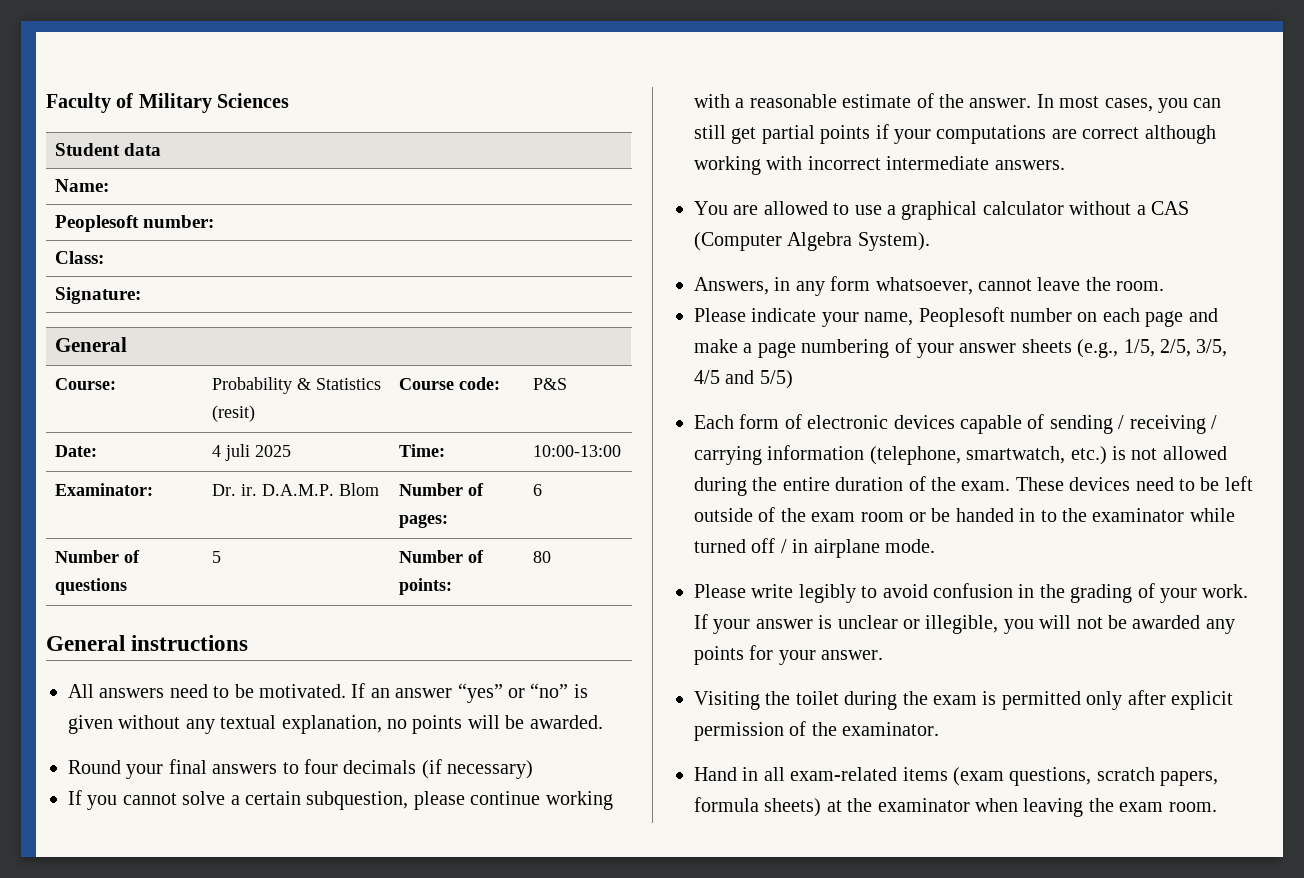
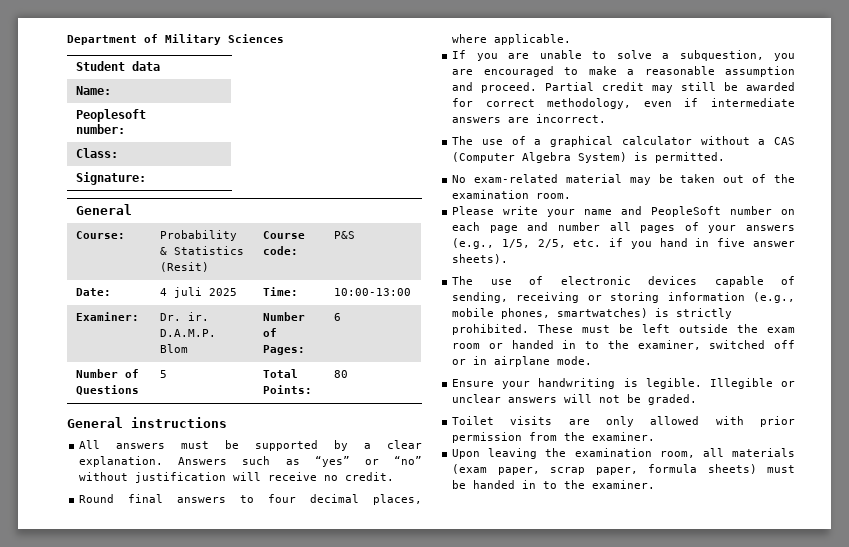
- Faculty of Military Sciences
+ Department of Military Sciences
- Course: | Probability & Statistics (resit) | Course code: | P&S
+ Course: | Probability & Statistics (Resit) | Course code: | P&S
- Examinator: | Dr. ir. D.A.M.P. Blom | Number of pages: | 6
+ Examiner: | Dr. ir. D.A.M.P. Blom | Number of Pages: | 6
- Number of questions | 5 | Number of points: | 80
+ Number of Questions | 5 | Total Points: | 80
- All answers need to be motivated. If an answer “yes” or “no” is given without any textual explanation, no points will be awarded.
+ All answers must be supported by a clear explanation. Answers such as “yes” or “no” without justification will receive no credit.
- Round your final answers to four decimals (if necessary)
- If you cannot solve a certain subquestion, please continue working with a reasonable estimate of the answer. In most cases, you can still get partial points if your computations are correct although working with incorrect intermediate answers.
- You are allowed to use a graphical calculator without a CAS (Computer Algebra System).
- Answers, in any form whatsoever, cannot leave the room.
- Please indicate your name, Peoplesoft number on each page and make a page numbering of your answer sheets (e.g., 1/5, 2/5, 3/5, 4/5 and 5/5)
- Each form of electronic devices capable of sending / receiving / carrying information (telephone, smartwatch, etc.) is not allowed during the entire duration of the exam. These devices need to be left outside of the exam room or be handed in to the examinator while turned off / in airplane mode.
- Please write legibly to avoid confusion in the grading of your work. If your answer is unclear or illegible, you will not be awarded any points for your answer.
- Visiting the toilet during the exam is permitted only after explicit permission of the examinator.
- Hand in all exam-related items (exam questions, scratch papers, formula sheets) at the examinator when leaving the exam room.
+ Round final answers to four decimal places, where applicable.
+ If you are unable to solve a subquestion, you are encouraged to make a reasonable assumption and proceed. Partial credit may still be awarded for correct methodology, even if intermediate answers are incorrect.
+ The use of a graphical calculator without a CAS (Computer Algebra System) is permitted.
+ No exam-related material may be taken out of the examination room.
+ Please write your name and PeopleSoft number on each page and number all pages of your answers (e.g., 1/5, 2/5, etc. if you hand in five answer sheets).
+ The use of electronic devices capable of sending, receiving or storing information (e.g., mobile phones, smartwatches) is strictly prohibited. These must be left outside the exam room or handed in to the examiner, switched off or in airplane mode.
+ Ensure your handwriting is legible. Illegible or unclear answers will not be graded.
+ Toilet visits are only allowed with prior permission from the examiner.
+ Upon leaving the examination room, all materials (exam paper, scrap paper, formula sheets) must be handed in to the examiner.

